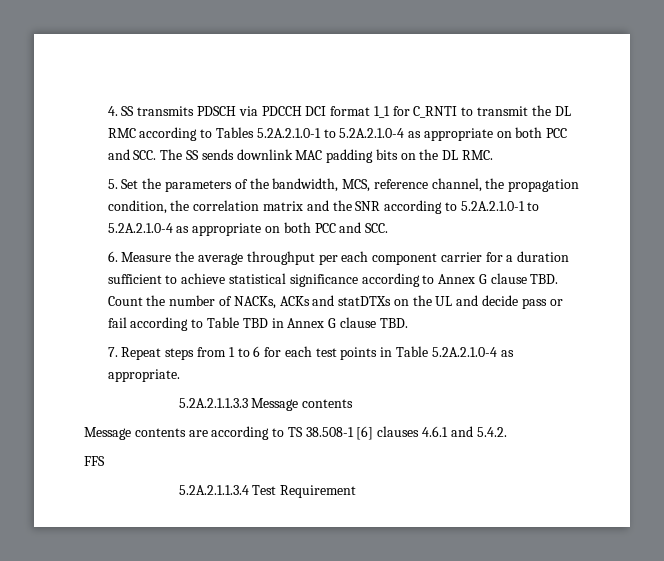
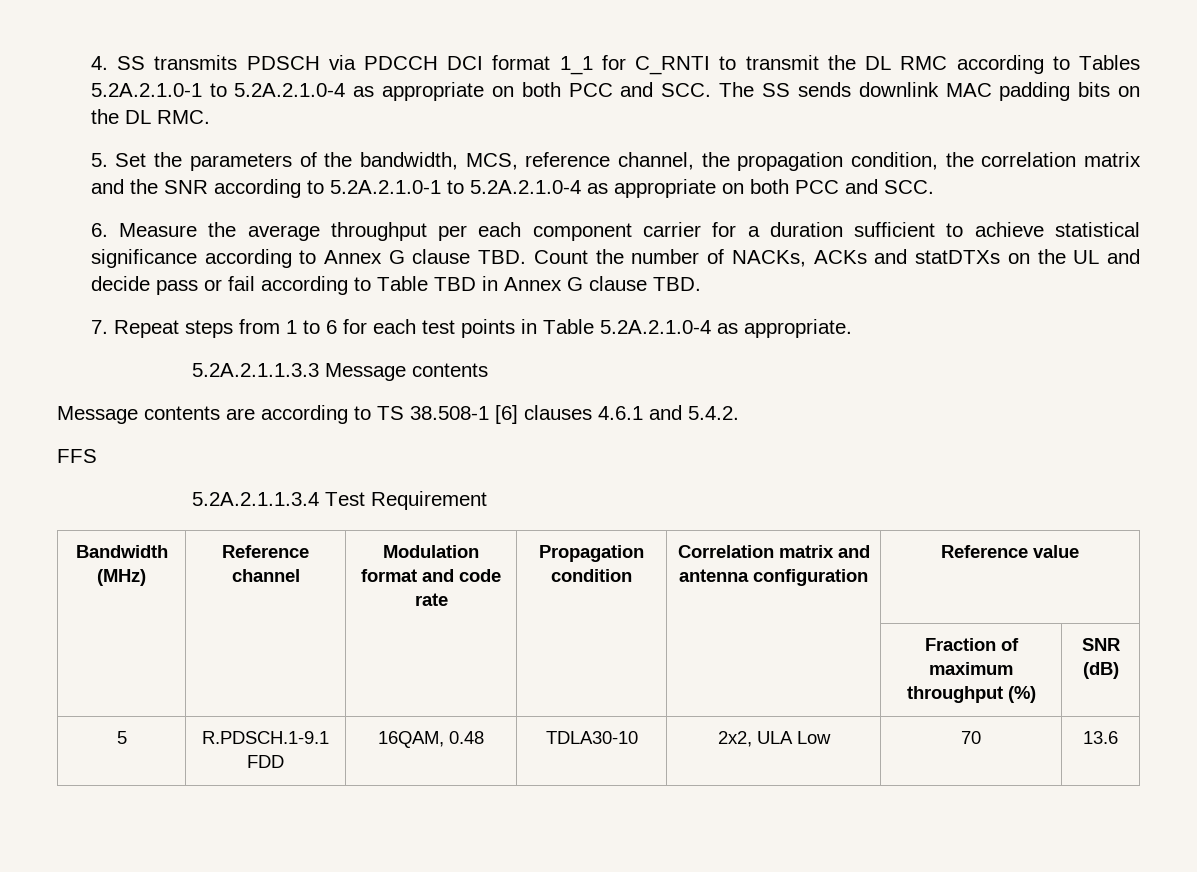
+ Bandwidth (MHz) | Reference channel | Modulation format and code rate | Propagation condition | Correlation matrix and antenna configuration | Reference value
+ | | | | | Fraction of maximum throughput (%) | SNR (dB)
+ 5 | R.PDSCH.1-9.1 FDD | 16QAM, 0.48 | TDLA30-10 | 2x2, ULA Low | 70 | 13.6

